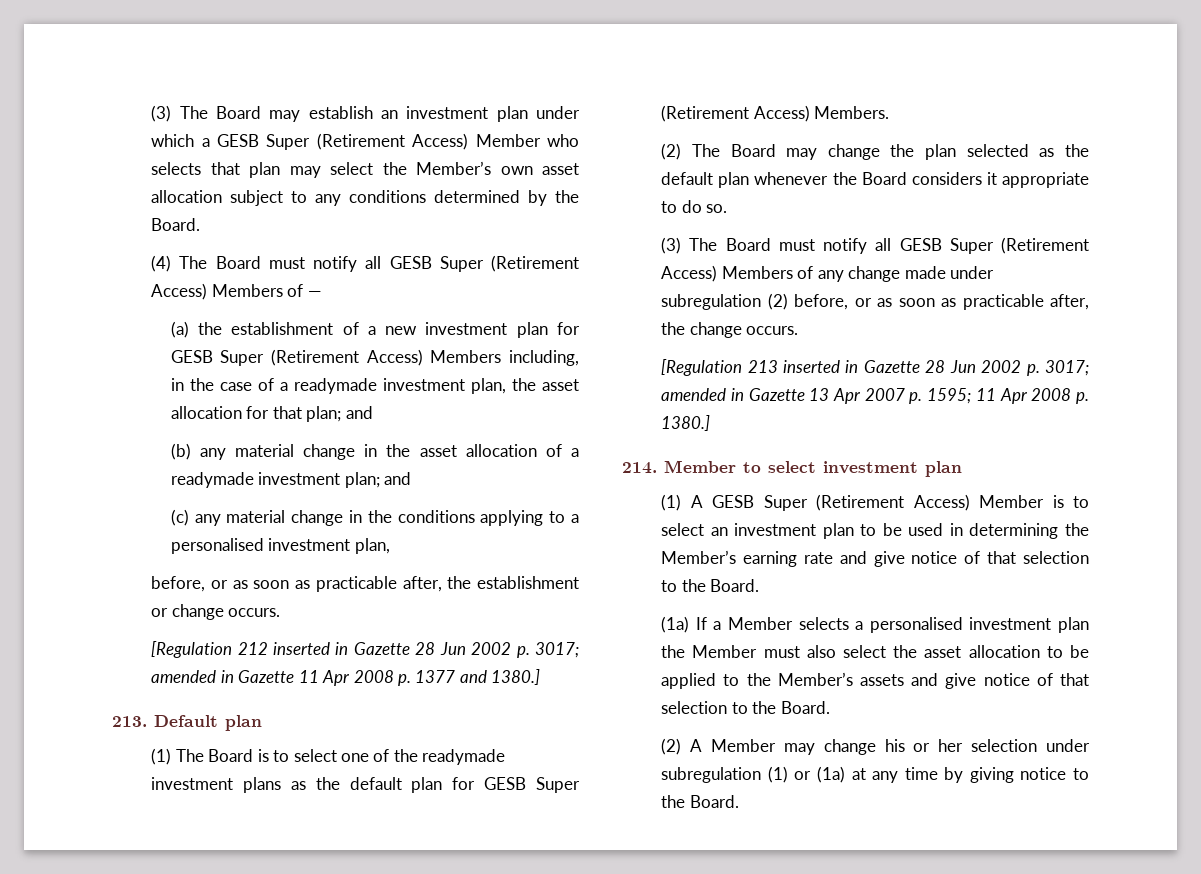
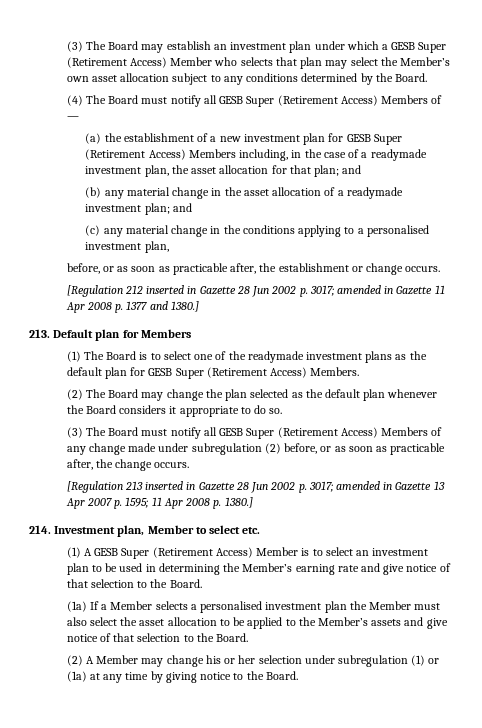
- 213. Default plan
+ 213. Default plan for Members
- 214. Member to select investment plan
+ 214. Investment plan, Member to select etc.

